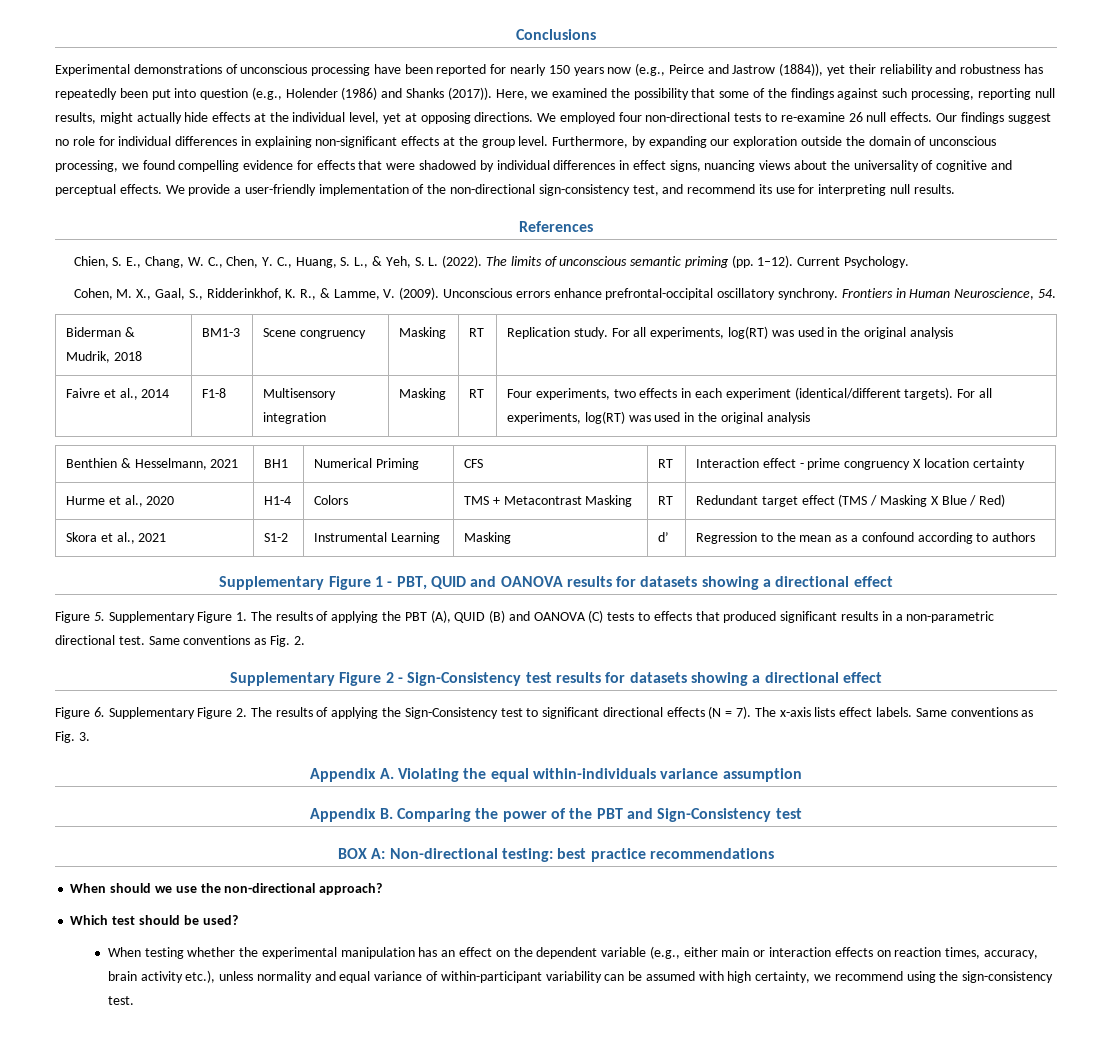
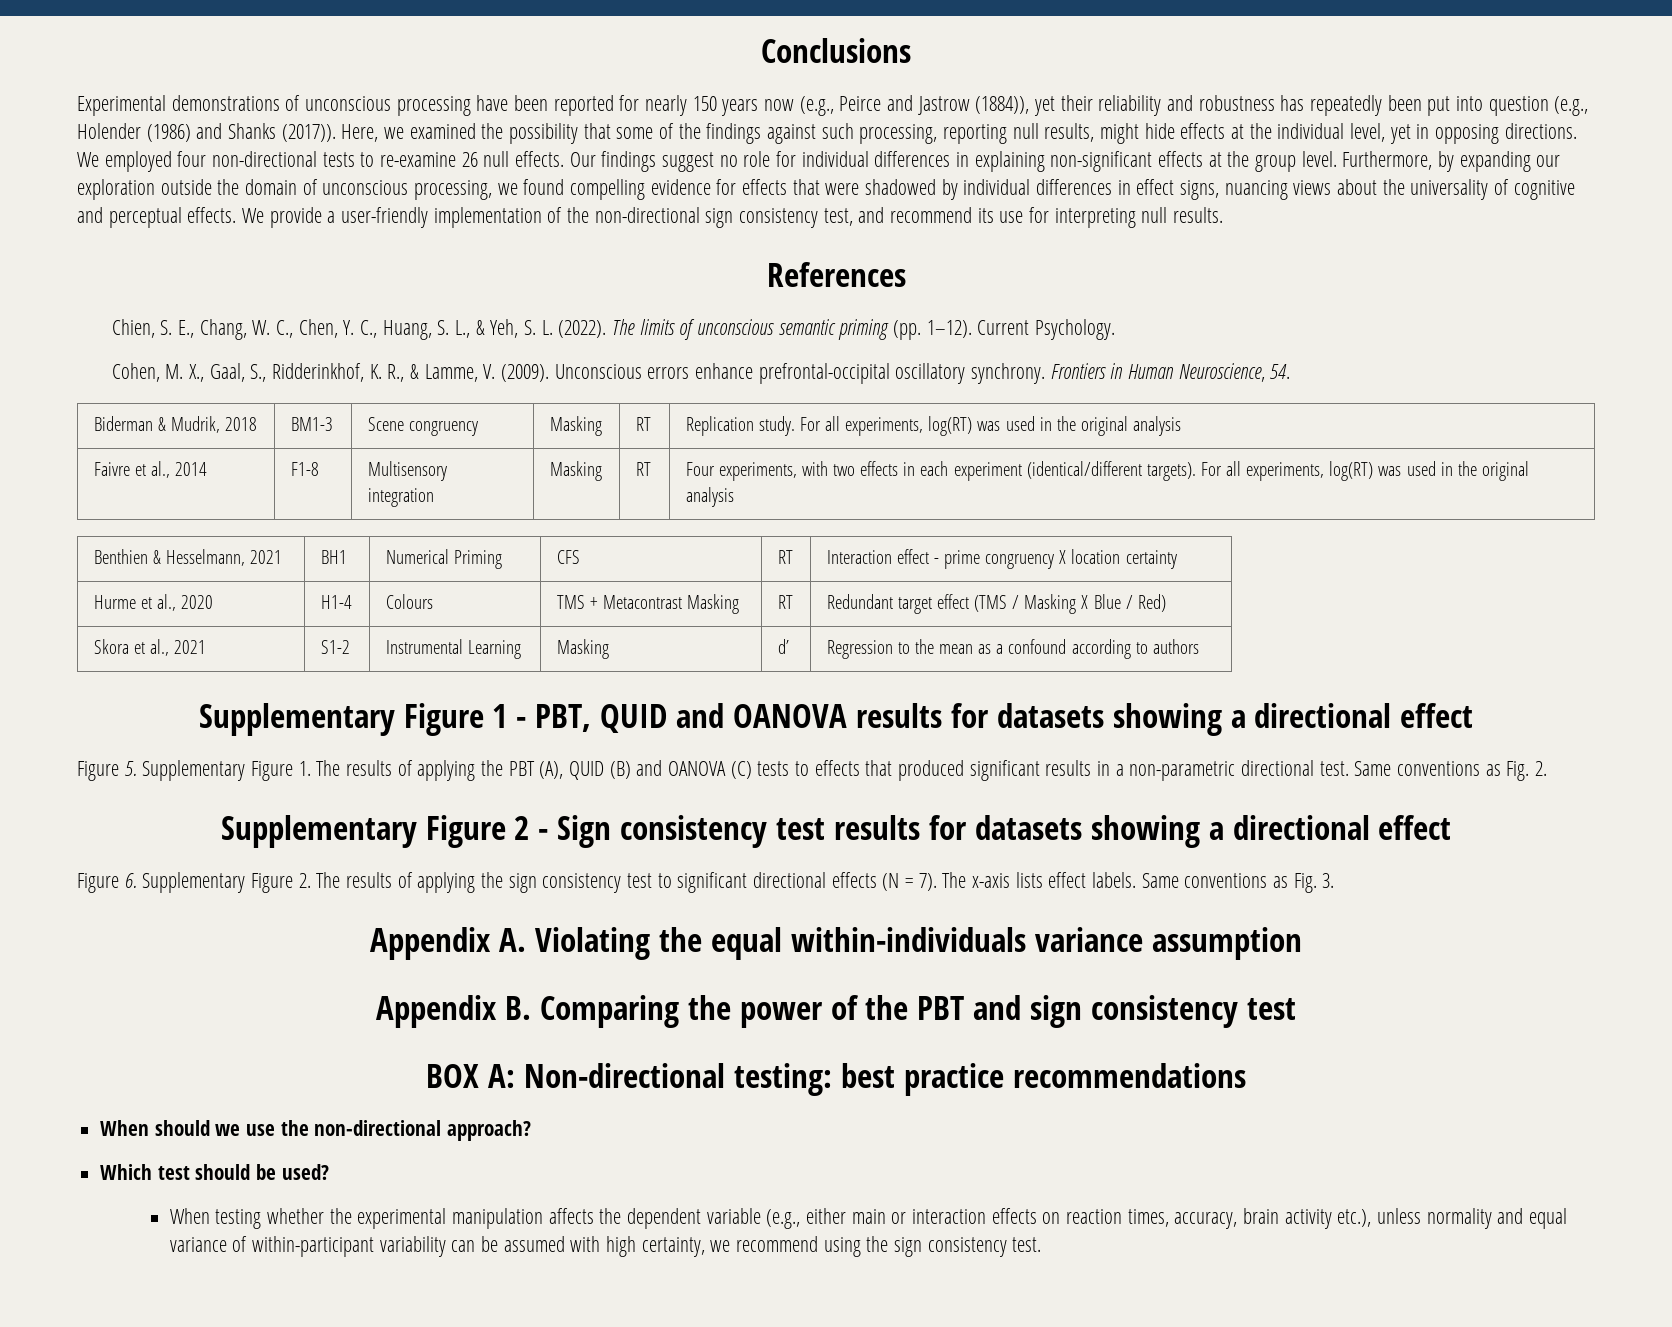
- Here, we examined the possibility that some of the findings against such processing, reporting null results, might actually hide effects at the individual level, yet at opposing directions.
+ Here, we examined the possibility that some of the findings against such processing, reporting null results, might hide effects at the individual level, yet in opposing directions.
- We provide a user-friendly implementation of the non-directional sign-consistency test, and recommend its use for interpreting null results.
+ We provide a user-friendly implementation of the non-directional sign consistency test, and recommend its use for interpreting null results.
- Faivre et al., 2014 | F1-8 | Multisensory integration | Masking | RT | Four experiments, two effects in each experiment (identical/different targets). For all experiments, log(RT) was used in the original analysis
+ Faivre et al., 2014 | F1-8 | Multisensory integration | Masking | RT | Four experiments, with two effects in each experiment (identical/different targets). For all experiments, log(RT) was used in the original analysis
- Hurme et al., 2020 | H1-4 | Colors | TMS + Metacontrast Masking | RT | Redundant target effect (TMS / Masking X Blue / Red)
+ Hurme et al., 2020 | H1-4 | Colours | TMS + Metacontrast Masking | RT | Redundant target effect (TMS / Masking X Blue / Red)
- Supplementary Figure 2 - Sign-Consistency test results for datasets showing a directional effect
+ Supplementary Figure 2 - Sign consistency test results for datasets showing a directional effect
- Figure 6. Supplementary Figure 2. The results of applying the Sign-Consistency test to significant directional effects (N = 7).
+ Figure 6. Supplementary Figure 2. The results of applying the sign consistency test to significant directional effects (N = 7).
- Appendix B. Comparing the power of the PBT and Sign-Consistency test
+ Appendix B. Comparing the power of the PBT and sign consistency test
- When testing whether the experimental manipulation has an effect on the dependent variable (e.g., either main or interaction effects on reaction times, accuracy, brain activity etc.), unless normality and equal variance of within-participant variability can be assumed with high certainty, we recommend using the sign-consistency test.
+ When testing whether the experimental manipulation affects the dependent variable (e.g., either main or interaction effects on reaction times, accuracy, brain activity etc.), unless normality and equal variance of within-participant variability can be assumed with high certainty, we recommend using the sign consistency test.

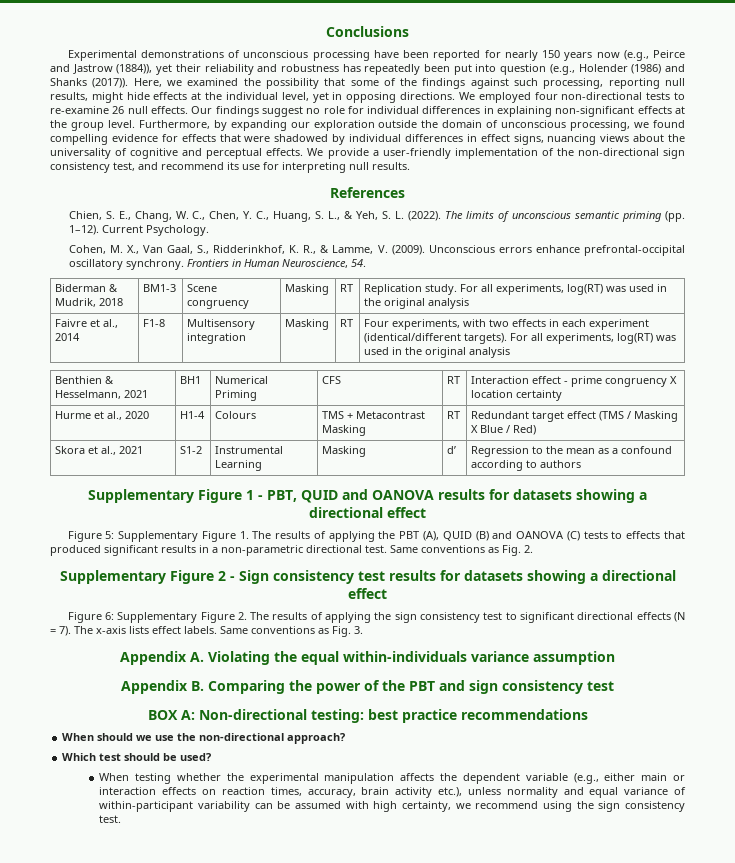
- Cohen, M. X., Gaal, S., Ridderinkhof, K. R., & Lamme, V. (2009).
+ Cohen, M. X., Van Gaal, S., Ridderinkhof, K. R., & Lamme, V. (2009).
- Figure 5. Supplementary Figure 1. The results of applying the PBT (A), QUID (B) and OANOVA (C) tests to effects that produced significant results in a non-parametric directional test.
+ Figure 5: Supplementary Figure 1. The results of applying the PBT (A), QUID (B) and OANOVA (C) tests to effects that produced significant results in a non-parametric directional test.
- Figure 6. Supplementary Figure 2. The results of applying the sign consistency test to significant directional effects (N = 7).
+ Figure 6: Supplementary Figure 2. The results of applying the sign consistency test to significant directional effects (N = 7).

